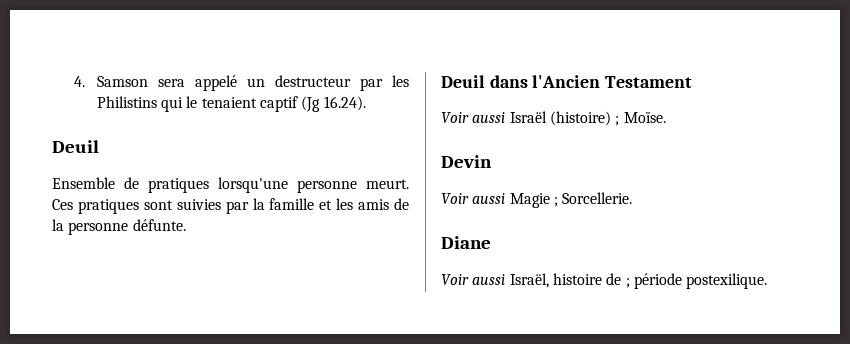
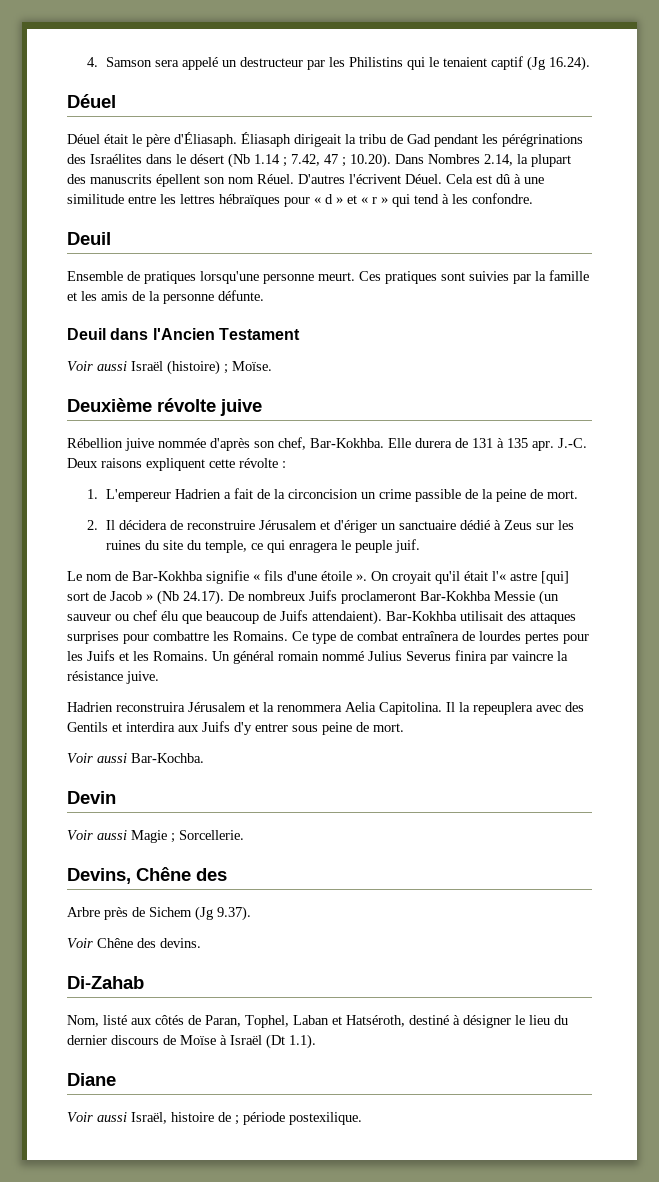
  4. Samson sera appelé un destructeur par les Philistins qui le tenaient captif (Jg 16.24).
+ Déuel
+ Déuel était le père d'Éliasaph. Éliasaph dirigeait la tribu de Gad pendant les pérégrinations des Israélites dans le désert (Nb 1.14 ; 7.42, 47 ; 10.20). Dans Nombres 2.14, la plupart des manuscrits épellent son nom Réuel. D'autres l'écrivent Déuel. Cela est dû à une similitude entre les lettres hébraïques pour « d » et « r » qui tend à les confondre.
+ Deuxième révolte juive
+ Rébellion juive nommée d'après son chef, Bar-Kokhba. Elle durera de 131 à 135 apr. J.‑C. Deux raisons expliquent cette révolte :
+ 1. L'empereur Hadrien a fait de la circoncision un crime passible de la peine de mort.
+ 2. Il décidera de reconstruire Jérusalem et d'ériger un sanctuaire dédié à Zeus sur les ruines du site du temple, ce qui enragera le peuple juif.
+ Le nom de Bar-Kokhba signifie « fils d'une étoile ». On croyait qu'il était l'« astre [qui] sort de Jacob » (Nb 24.17). De nombreux Juifs proclameront Bar-Kokhba Messie (un sauveur ou chef élu que beaucoup de Juifs attendaient). Bar-Kokhba utilisait des attaques surprises pour combattre les Romains. Ce type de combat entraînera de lourdes pertes pour les Juifs et les Romains. Un général romain nommé Julius Severus finira par vaincre la résistance juive.
+ Hadrien reconstruira Jérusalem et la renommera Aelia Capitolina. Il la repeuplera avec des Gentils et interdira aux Juifs d'y entrer sous peine de mort.
+ Voir aussi Bar-Kochba.
+ Devins, Chêne des
+ Arbre près de Sichem (Jg 9.37).
+ Voir Chêne des devins.
+ Di-Zahab
+ Nom, listé aux côtés de Paran, Tophel, Laban et Hatséroth, destiné à désigner le lieu du dernier discours de Moïse à Israël (Dt 1.1).

